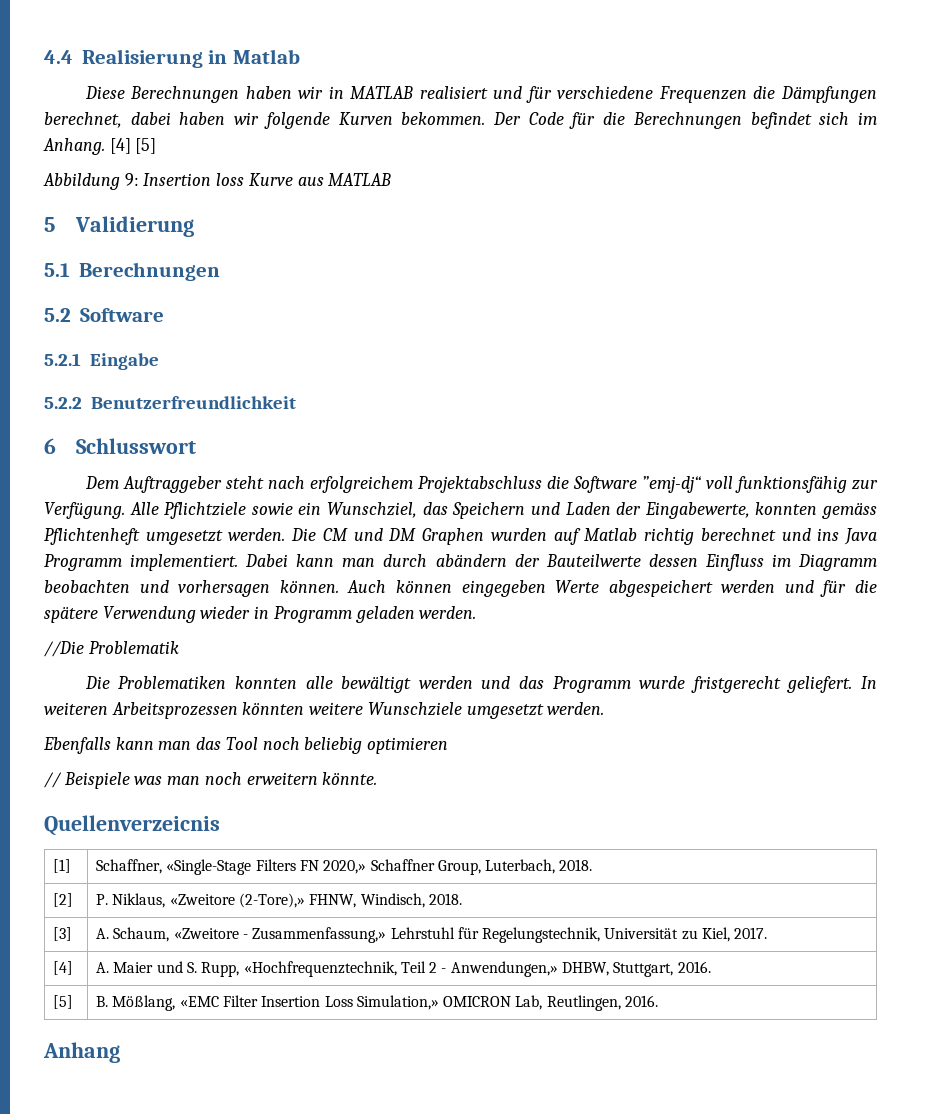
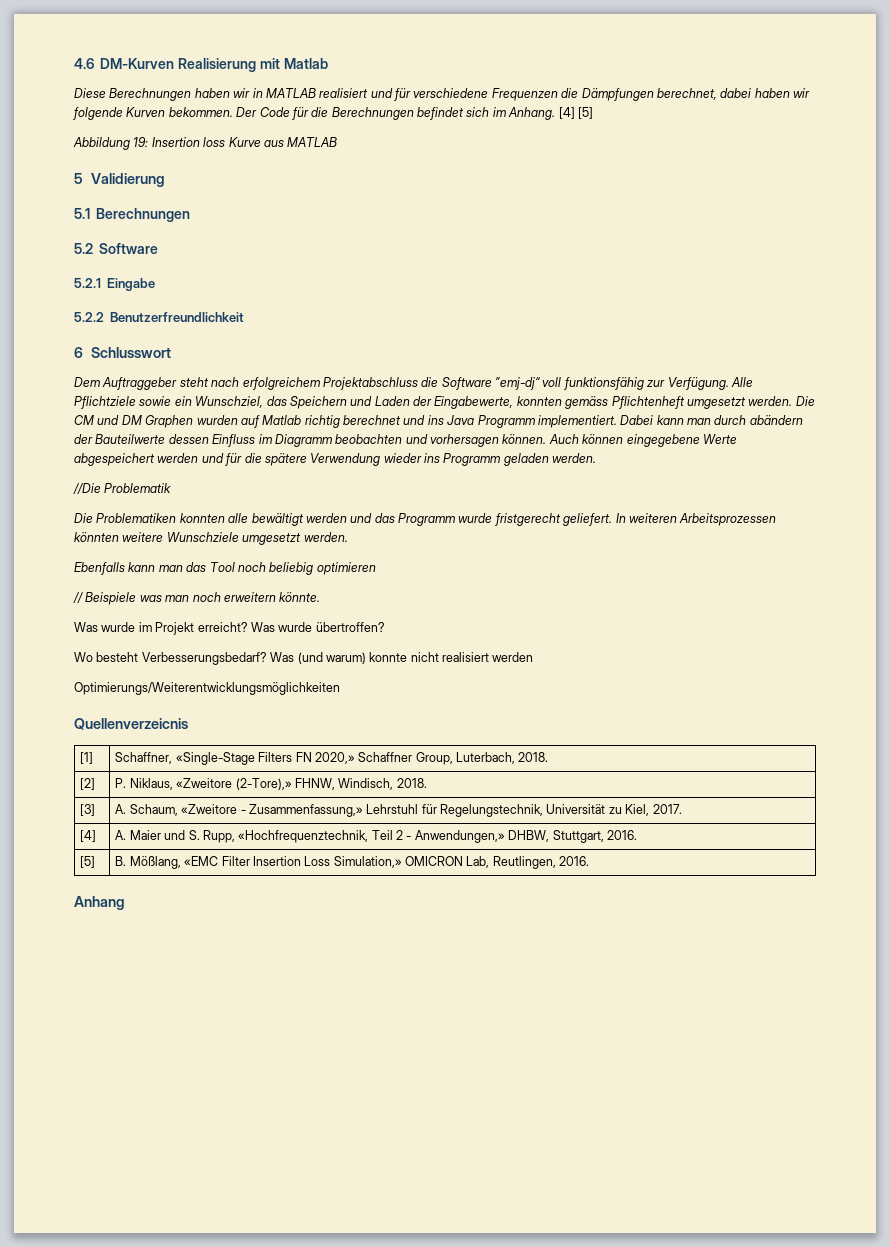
- 4.4 Realisierung in Matlab
+ 4.6 DM-Kurven Realisierung mit Matlab
- Abbildung 9: Insertion loss Kurve aus MATLAB
+ Abbildung 19: Insertion loss Kurve aus MATLAB
- Auch können eingegeben Werte abgespeichert werden und für die spätere Verwendung wieder in Programm geladen werden.
+ Auch können eingegebene Werte abgespeichert werden und für die spätere Verwendung wieder ins Programm geladen werden.
+ Was wurde im Projekt erreicht? Was wurde übertroffen?
+ Wo besteht Verbesserungsbedarf? Was (und warum) konnte nicht realisiert werden
+ Optimierungs/Weiterentwicklungsmöglichkeiten

